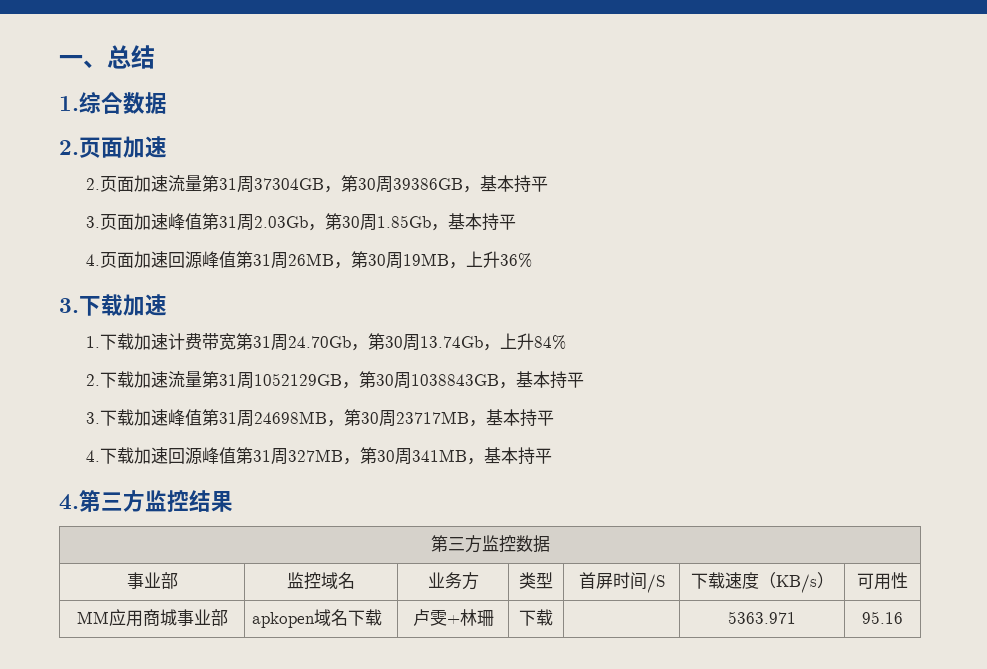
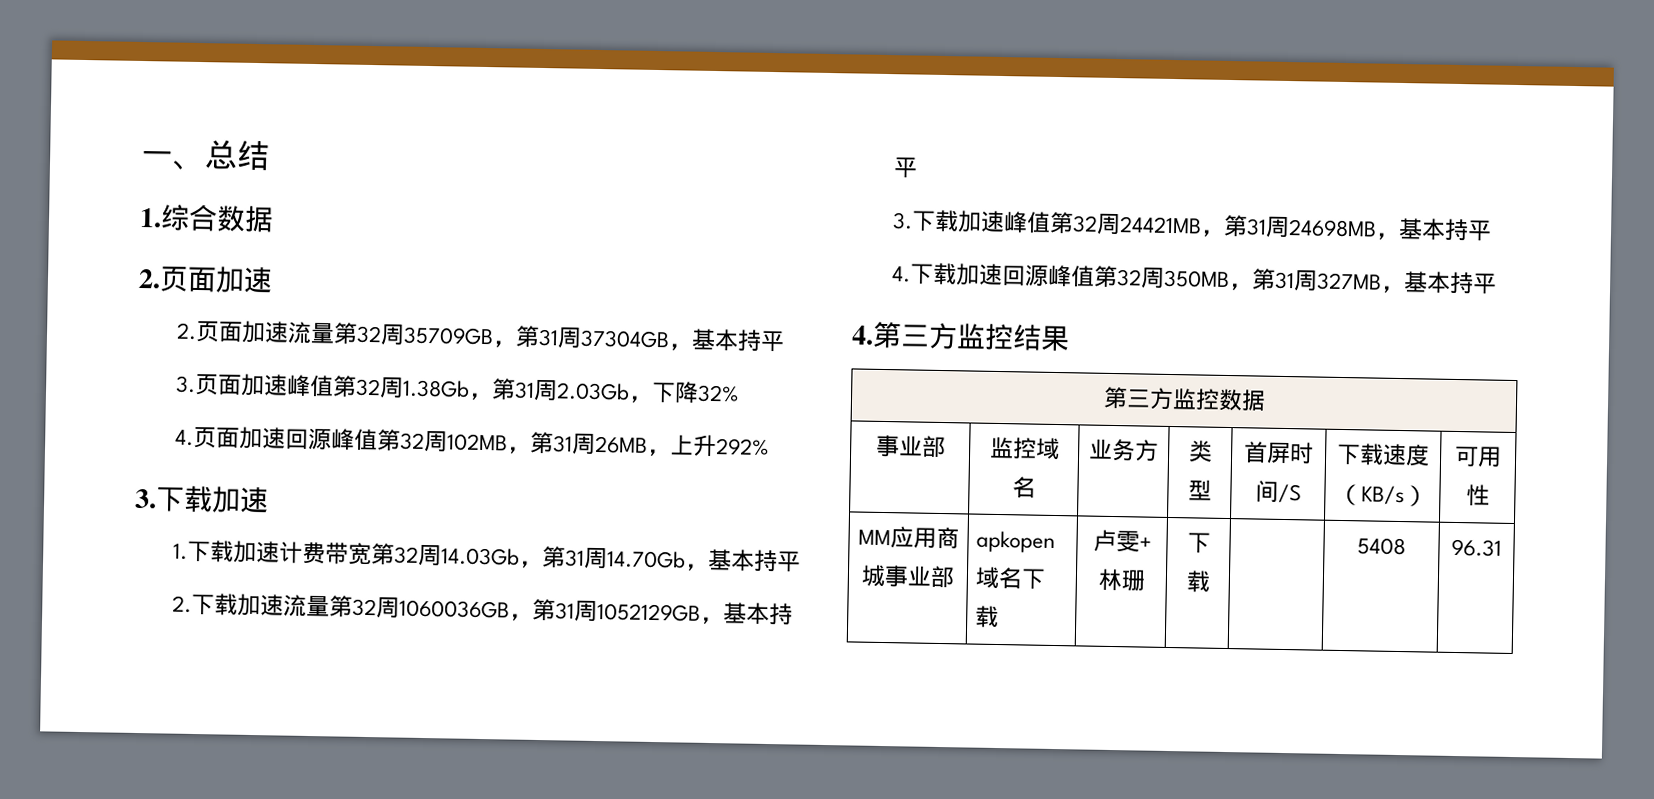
- 2.页面加速流量第31周37304GB，第30周39386GB，基本持平
+ 2.页面加速流量第32周35709GB，第31周37304GB，基本持平
- 3.页面加速峰值第31周2.03Gb，第30周1.85Gb，基本持平
+ 3.页面加速峰值第32周1.38Gb，第31周2.03Gb，下降32%
- 4.页面加速回源峰值第31周26MB，第30周19MB，上升36%
+ 4.页面加速回源峰值第32周102MB，第31周26MB，上升292%
- 1.下载加速计费带宽第31周24.70Gb，第30周13.74Gb，上升84%
+ 1.下载加速计费带宽第32周14.03Gb，第31周14.70Gb，基本持平
- 2.下载加速流量第31周1052129GB，第30周1038843GB，基本持平
+ 2.下载加速流量第32周1060036GB，第31周1052129GB，基本持平
- 3.下载加速峰值第31周24698MB，第30周23717MB，基本持平
+ 3.下载加速峰值第32周24421MB，第31周24698MB，基本持平
- 4.下载加速回源峰值第31周327MB，第30周341MB，基本持平
+ 4.下载加速回源峰值第32周350MB，第31周327MB，基本持平
- MM应用商城事业部 | apkopen域名下载 | 卢雯+林珊 | 下载 | | 5363.971 | 95.16
+ MM应用商城事业部 | apkopen域名下载 | 卢雯+林珊 | 下载 | | 5408 | 96.31

